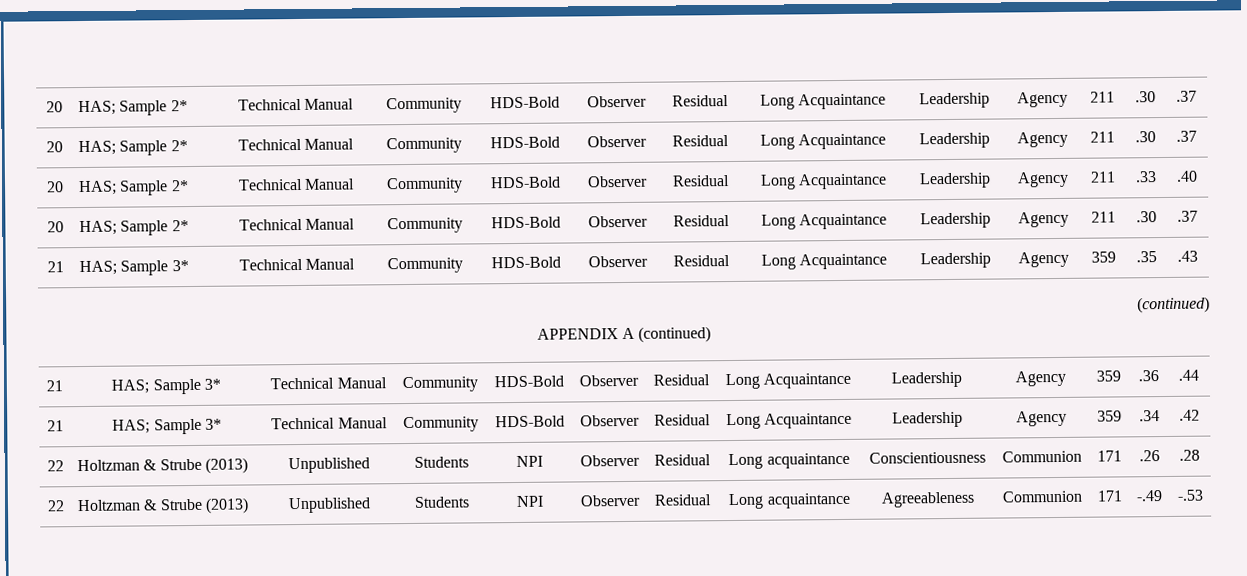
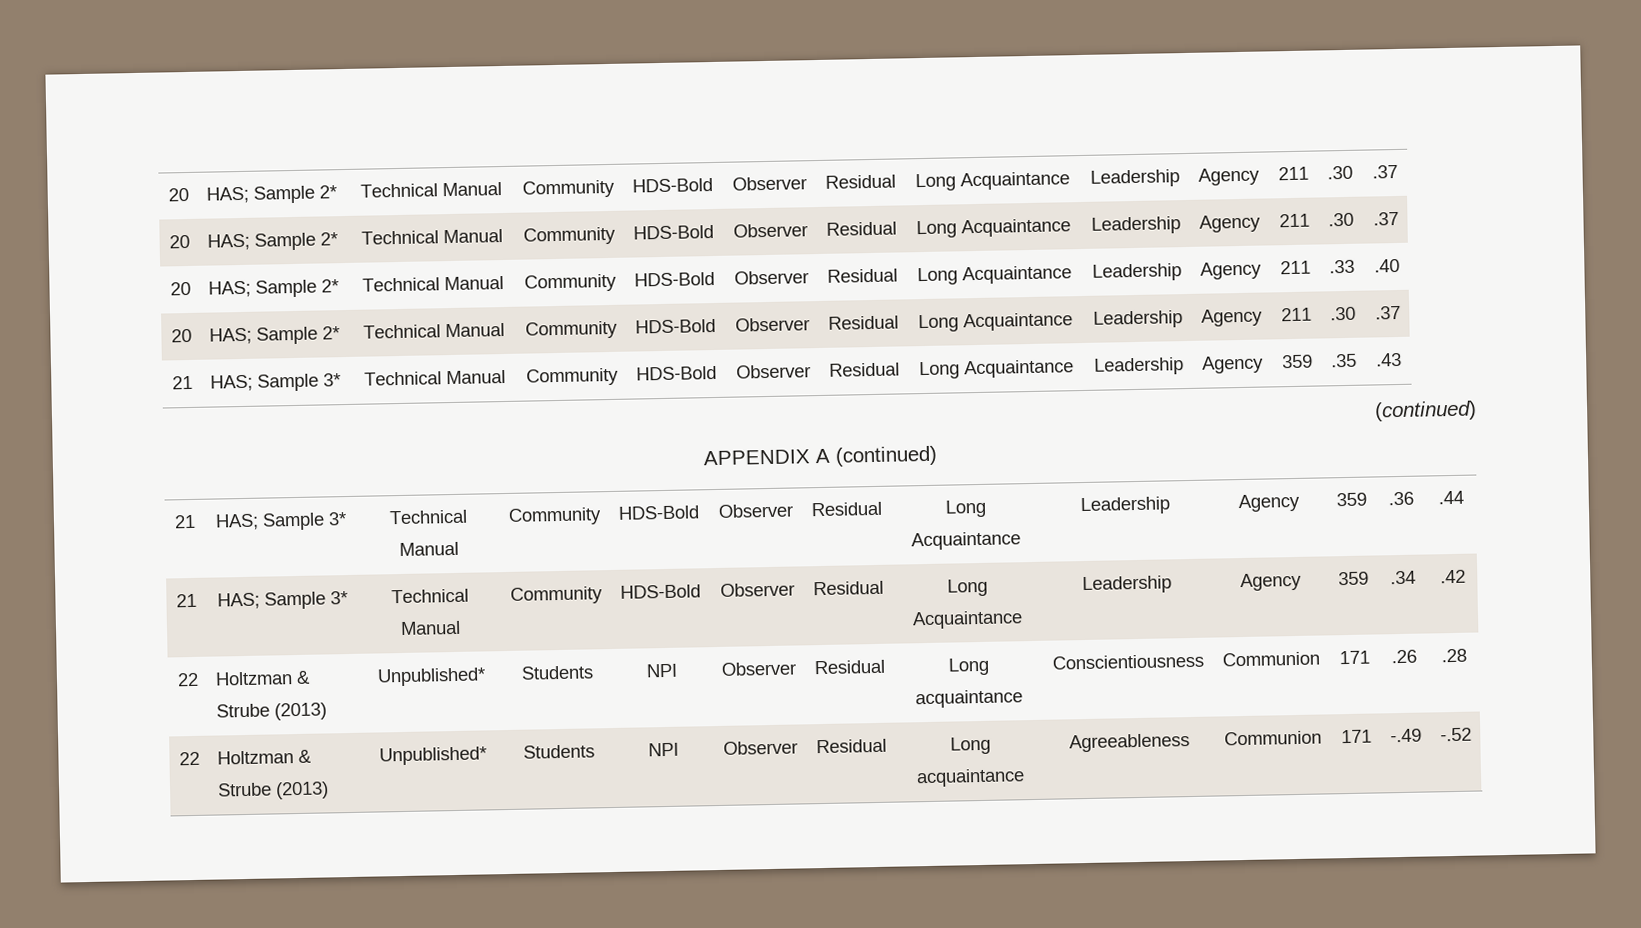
- 22 | Holtzman & Strube (2013) | Unpublished | Students | NPI | Observer | Residual | Long acquaintance | Conscientiousness | Communion | 171 | .26 | .28
+ 22 | Holtzman & Strube (2013) | Unpublished* | Students | NPI | Observer | Residual | Long acquaintance | Conscientiousness | Communion | 171 | .26 | .28
- 22 | Holtzman & Strube (2013) | Unpublished | Students | NPI | Observer | Residual | Long acquaintance | Agreeableness | Communion | 171 | -.49 | -.53
+ 22 | Holtzman & Strube (2013) | Unpublished* | Students | NPI | Observer | Residual | Long acquaintance | Agreeableness | Communion | 171 | -.49 | -.52

